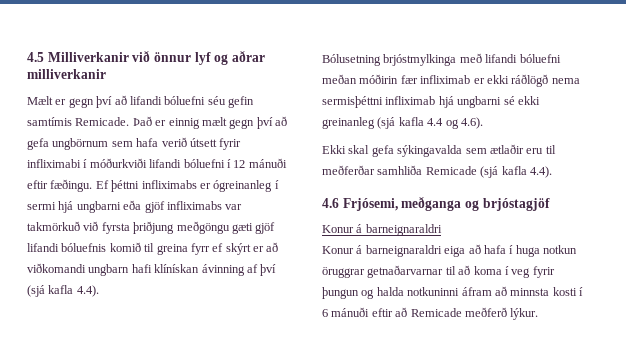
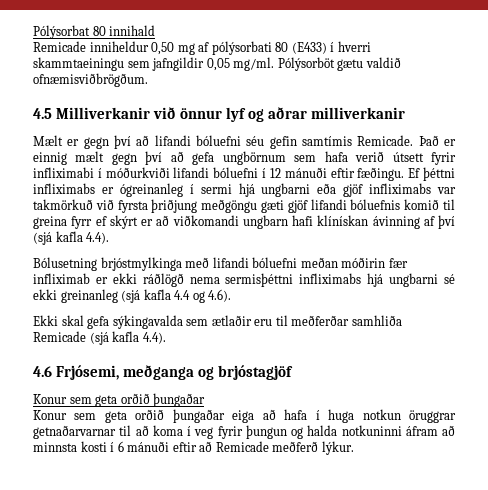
+ Pólýsorbat 80 innihald
+ Remicade inniheldur 0,50 mg af pólýsorbati 80 (E433) í hverri skammtaeiningu sem jafngildir 0,05 mg/ml. Pólýsorböt gætu valdið ofnæmisviðbrögðum.
- Bólusetning brjóstmylkinga með lifandi bóluefni meðan móðirin fær infliximab er ekki ráðlögð nema sermisþéttni infliximab hjá ungbarni sé ekki greinanleg (sjá kafla 4.4 og 4.6).
+ Bólusetning brjóstmylkinga með lifandi bóluefni meðan móðirin fær infliximab er ekki ráðlögð nema sermisþéttni infliximabs hjá ungbarni sé ekki greinanleg (sjá kafla 4.4 og 4.6).
  4.6 Frjósemi, meðganga og brjóstagjöf
- Konur á barneignaraldri
- Konur á barneignaraldri eiga að hafa í huga notkun öruggrar getnaðarvarnar til að koma í veg fyrir þungun og halda notkuninni áfram að minnsta kosti í 6 mánuði eftir að Remicade meðferð lýkur.
+ Konur sem geta orðið þungaðar
+ Konur sem geta orðið þungaðar eiga að hafa í huga notkun öruggrar getnaðarvarnar til að koma í veg fyrir þungun og halda notkuninni áfram að minnsta kosti í 6 mánuði eftir að Remicade meðferð lýkur.

